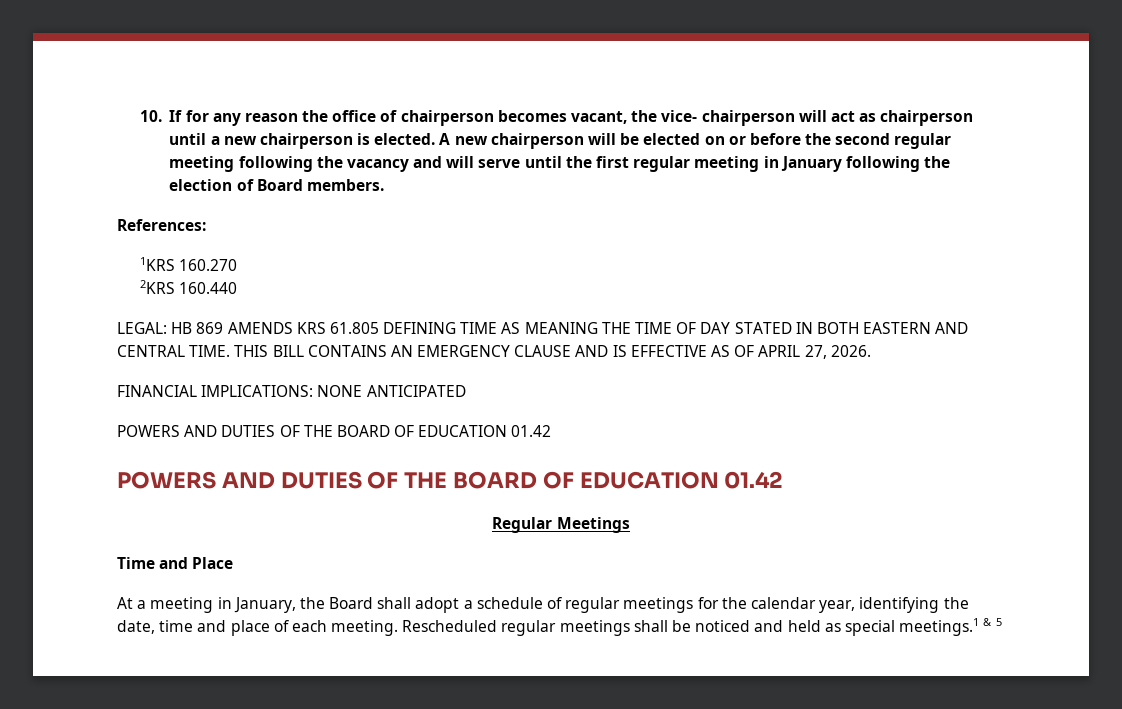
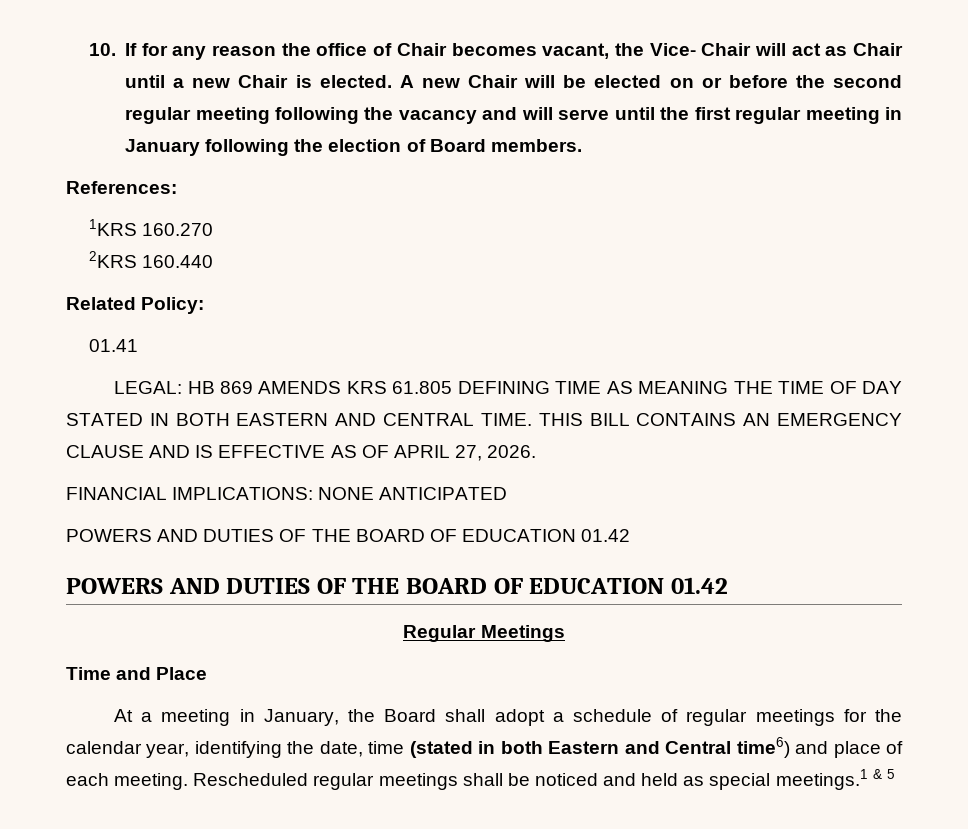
- 10. If for any reason the office of chairperson becomes vacant, the vice- chairperson will act as chairperson until a new chairperson is elected.
+ 10. If for any reason the office of Chair becomes vacant, the Vice- Chair will act as Chair until a new Chair is elected.
- A new chairperson will be elected on or before the second regular meeting following the vacancy and will serve until the first regular meeting in January following the election of Board members.
+ A new Chair will be elected on or before the second regular meeting following the vacancy and will serve until the first regular meeting in January following the election of Board members.
+ Related Policy:
+ 01.41
- At a meeting in January, the Board shall adopt a schedule of regular meetings for the calendar year, identifying the date, time and place of each meeting.
+ At a meeting in January, the Board shall adopt a schedule of regular meetings for the calendar year, identifying the date, time (stated in both Eastern and Central time6) and place of each meeting.

